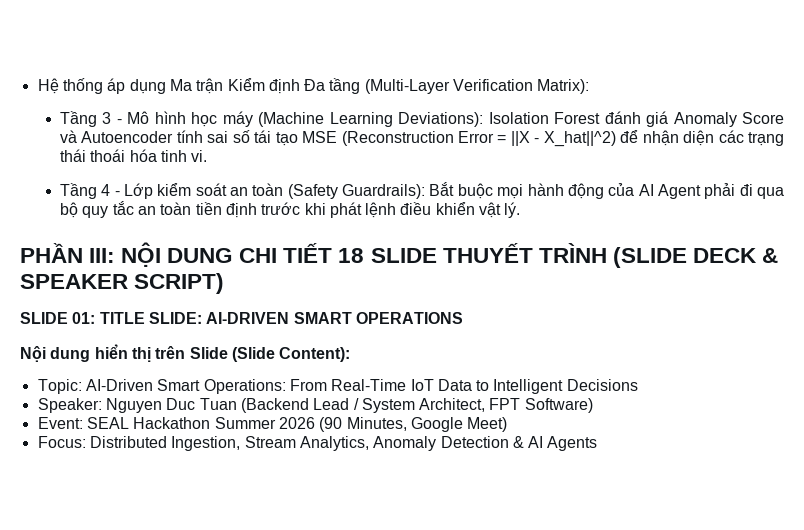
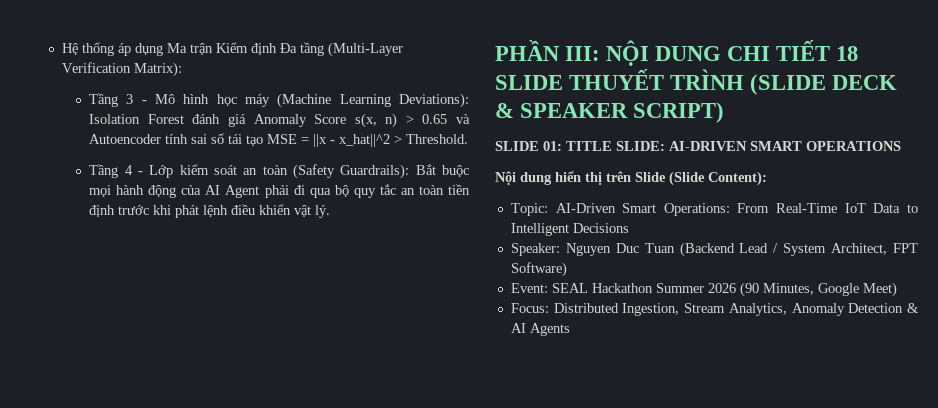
- Tầng 3 - Mô hình học máy (Machine Learning Deviations): Isolation Forest đánh giá Anomaly Score và Autoencoder tính sai số tái tạo MSE (Reconstruction Error = ||X - X_hat||^2) để nhận diện các trạng thái thoái hóa tinh vi.
+ Tầng 3 - Mô hình học máy (Machine Learning Deviations): Isolation Forest đánh giá Anomaly Score s(x, n) > 0.65 và Autoencoder tính sai số tái tạo MSE = ||x - x_hat||^2 > Threshold.

